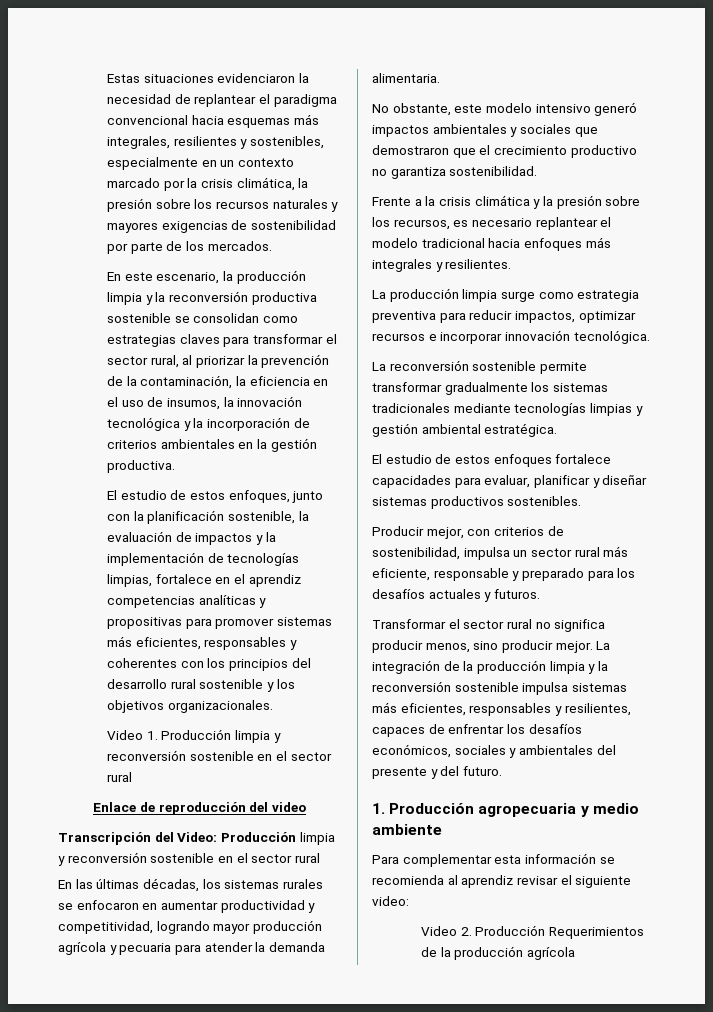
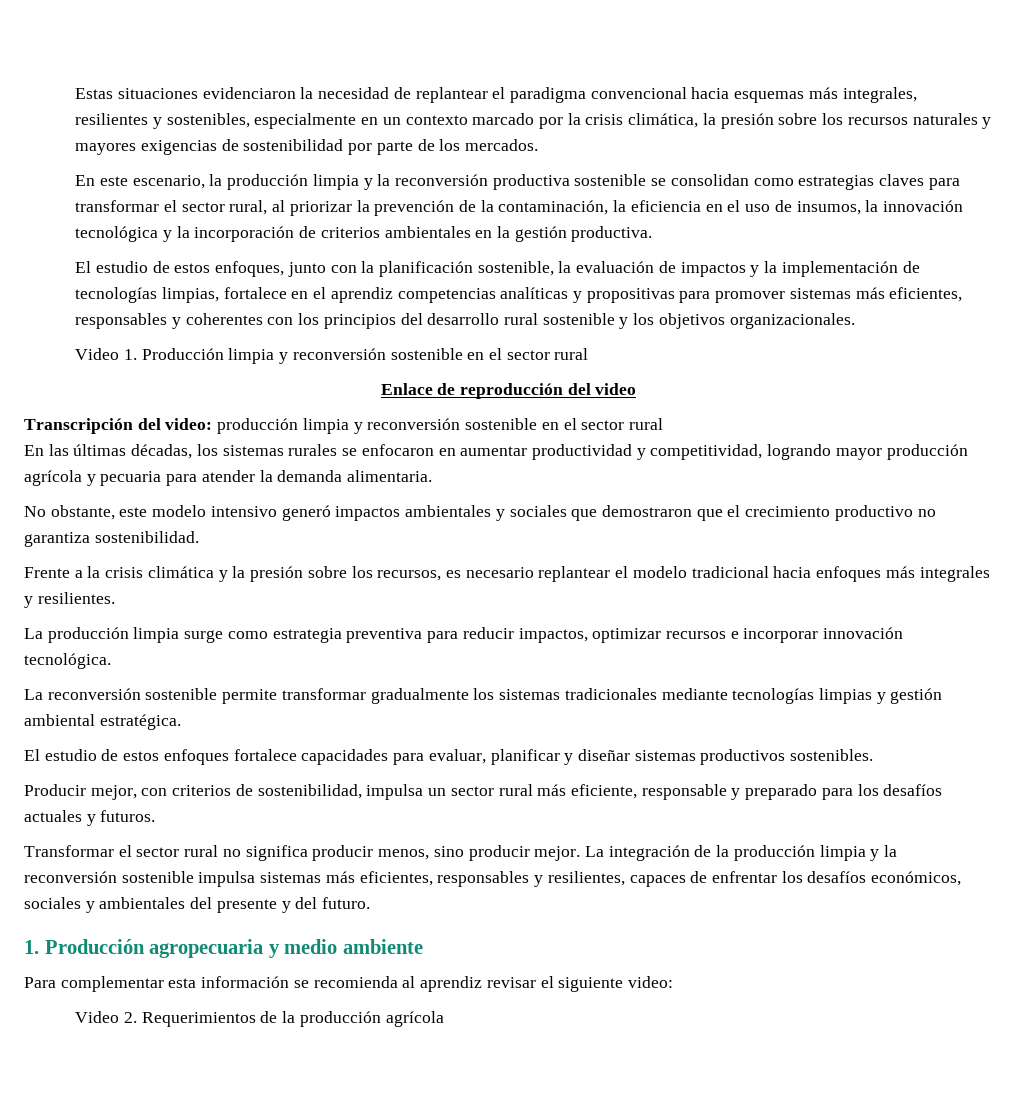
- Transcripción del Video: Producción limpia y reconversión sostenible en el sector rural
+ Transcripción del video: producción limpia y reconversión sostenible en el sector rural
- Video 2. Producción Requerimientos de la producción agrícola
+ Video 2. Requerimientos de la producción agrícola

